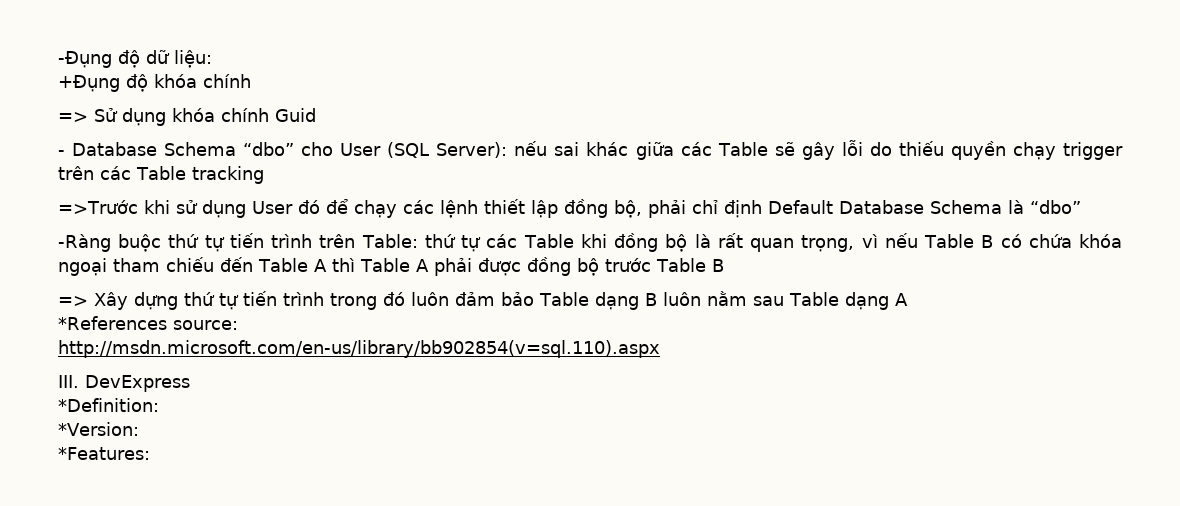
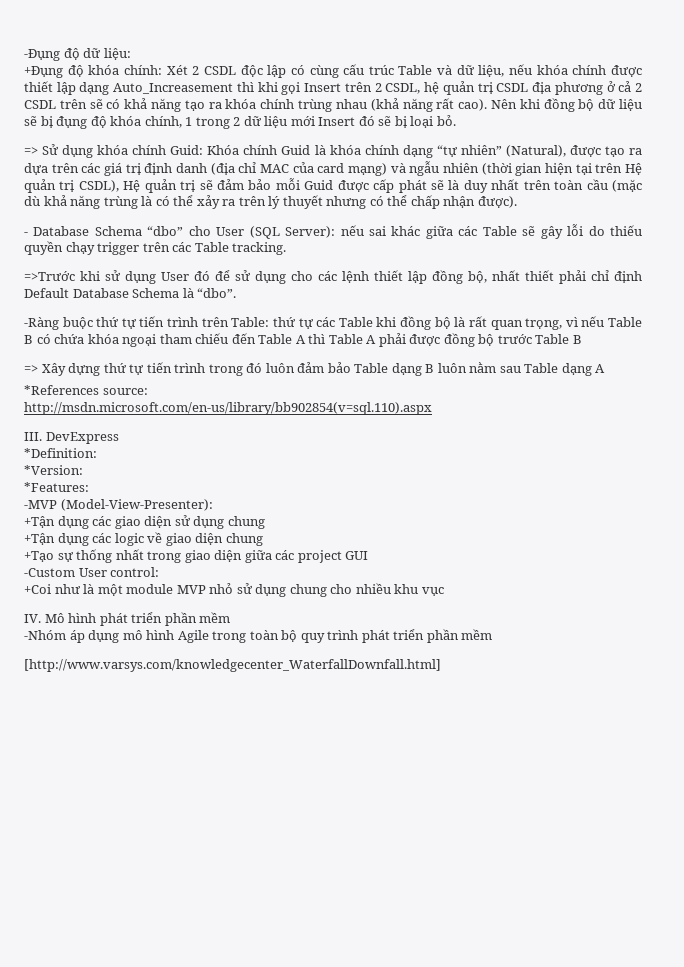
- +Đụng độ khóa chính
+ +Đụng độ khóa chính: Xét 2 CSDL độc lập có cùng cấu trúc Table và dữ liệu, nếu khóa chính được thiết lập dạng Auto_Increasement thì khi gọi Insert trên 2 CSDL, hệ quản trị CSDL địa phương ở cả 2 CSDL trên sẽ có khả năng tạo ra khóa chính trùng nhau (khả năng rất cao). Nên khi đồng bộ dữ liệu sẽ bị đụng độ khóa chính, 1 trong 2 dữ liệu mới Insert đó sẽ bị loại bỏ.
- => Sử dụng khóa chính Guid
+ => Sử dụng khóa chính Guid: Khóa chính Guid là khóa chính dạng “tự nhiên” (Natural), được tạo ra dựa trên các giá trị định danh (địa chỉ MAC của card mạng) và ngẫu nhiên (thời gian hiện tại trên Hệ quản trị CSDL), Hệ quản trị sẽ đảm bảo mỗi Guid được cấp phát sẽ là duy nhất trên toàn cầu (mặc dù khả năng trùng là có thể xảy ra trên lý thuyết nhưng có thể chấp nhận được).
- - Database Schema “dbo” cho User (SQL Server): nếu sai khác giữa các Table sẽ gây lỗi do thiếu quyền chạy trigger trên các Table tracking
+ - Database Schema “dbo” cho User (SQL Server): nếu sai khác giữa các Table sẽ gây lỗi do thiếu quyền chạy trigger trên các Table tracking.
- =>Trước khi sử dụng User đó để chạy các lệnh thiết lập đồng bộ, phải chỉ định Default Database Schema là “dbo”
+ =>Trước khi sử dụng User đó để sử dụng cho các lệnh thiết lập đồng bộ, nhất thiết phải chỉ định Default Database Schema là “dbo”.
+ -MVP (Model-View-Presenter):
+ +Tận dụng các giao diện sử dụng chung
+ +Tận dụng các logic về giao diện chung
+ +Tạo sự thống nhất trong giao diện giữa các project GUI
+ -Custom User control:
+ +Coi như là một module MVP nhỏ sử dụng chung cho nhiều khu vục
+ IV. Mô hình phát triển phần mềm
+ -Nhóm áp dụng mô hình Agile trong toàn bộ quy trình phát triển phần mềm
+ [http://www.varsys.com/knowledgecenter_WaterfallDownfall.html]

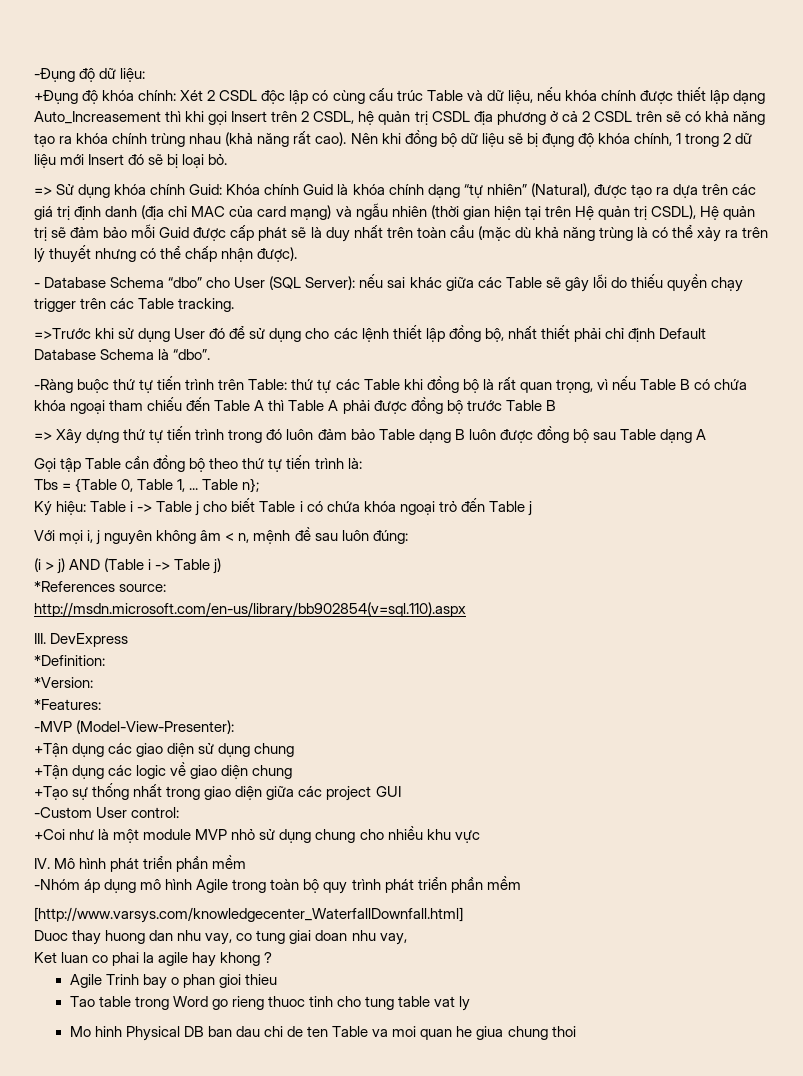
- => Xây dựng thứ tự tiến trình trong đó luôn đảm bảo Table dạng B luôn nằm sau Table dạng A
+ => Xây dựng thứ tự tiến trình trong đó luôn đảm bảo Table dạng B luôn được đồng bộ sau Table dạng A
+ Gọi tập Table cần đồng bộ theo thứ tự tiến trình là:
+ Tbs = {Table 0, Table 1, ... Table n};
+ Ký hiệu: Table i -> Table j cho biết Table i có chứa khóa ngoại trỏ đến Table j
+ Với mọi i, j nguyên không âm < n, mệnh đề sau luôn đúng:
+ (i > j) AND (Table i -> Table j)
- +Coi như là một module MVP nhỏ sử dụng chung cho nhiều khu vục
+ +Coi như là một module MVP nhỏ sử dụng chung cho nhiều khu vực
+ Duoc thay huong dan nhu vay, co tung giai doan nhu vay,
+ Ket luan co phai la agile hay khong ?
+ Agile Trinh bay o phan gioi thieu
+ Tao table trong Word go rieng thuoc tinh cho tung table vat ly
+ Mo hinh Physical DB ban dau chi de ten Table va moi quan he giua chung thoi

